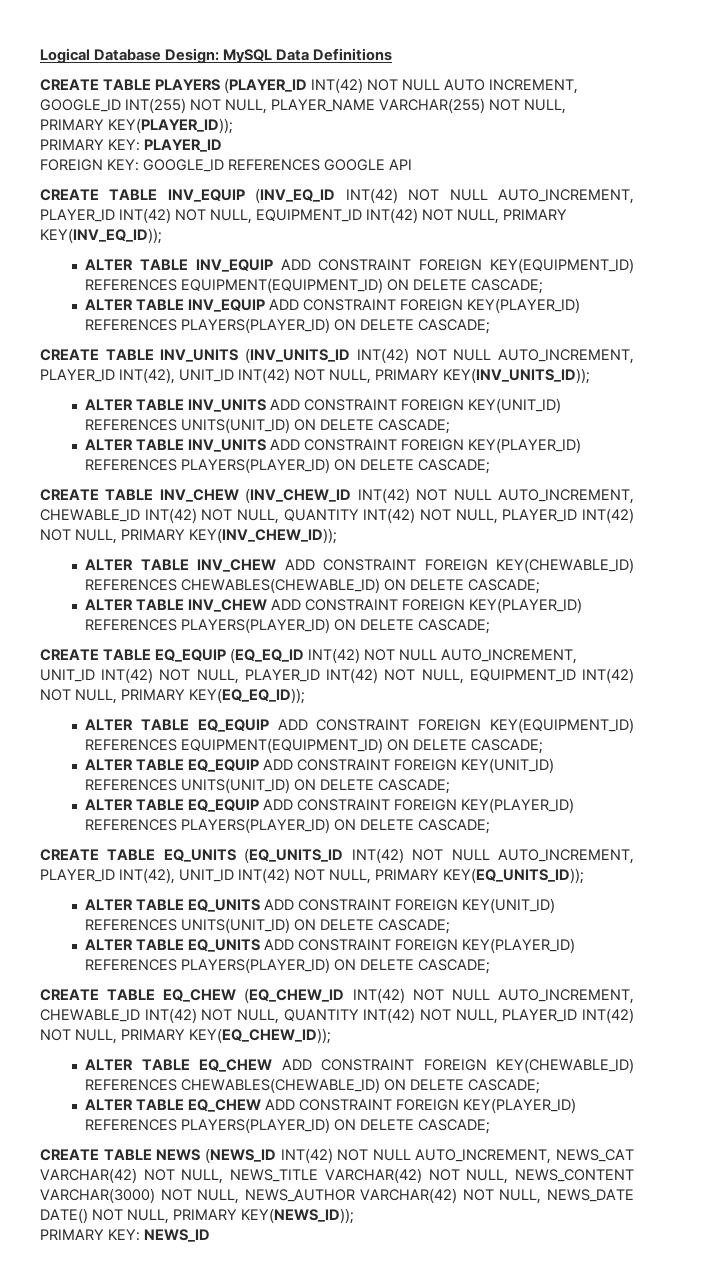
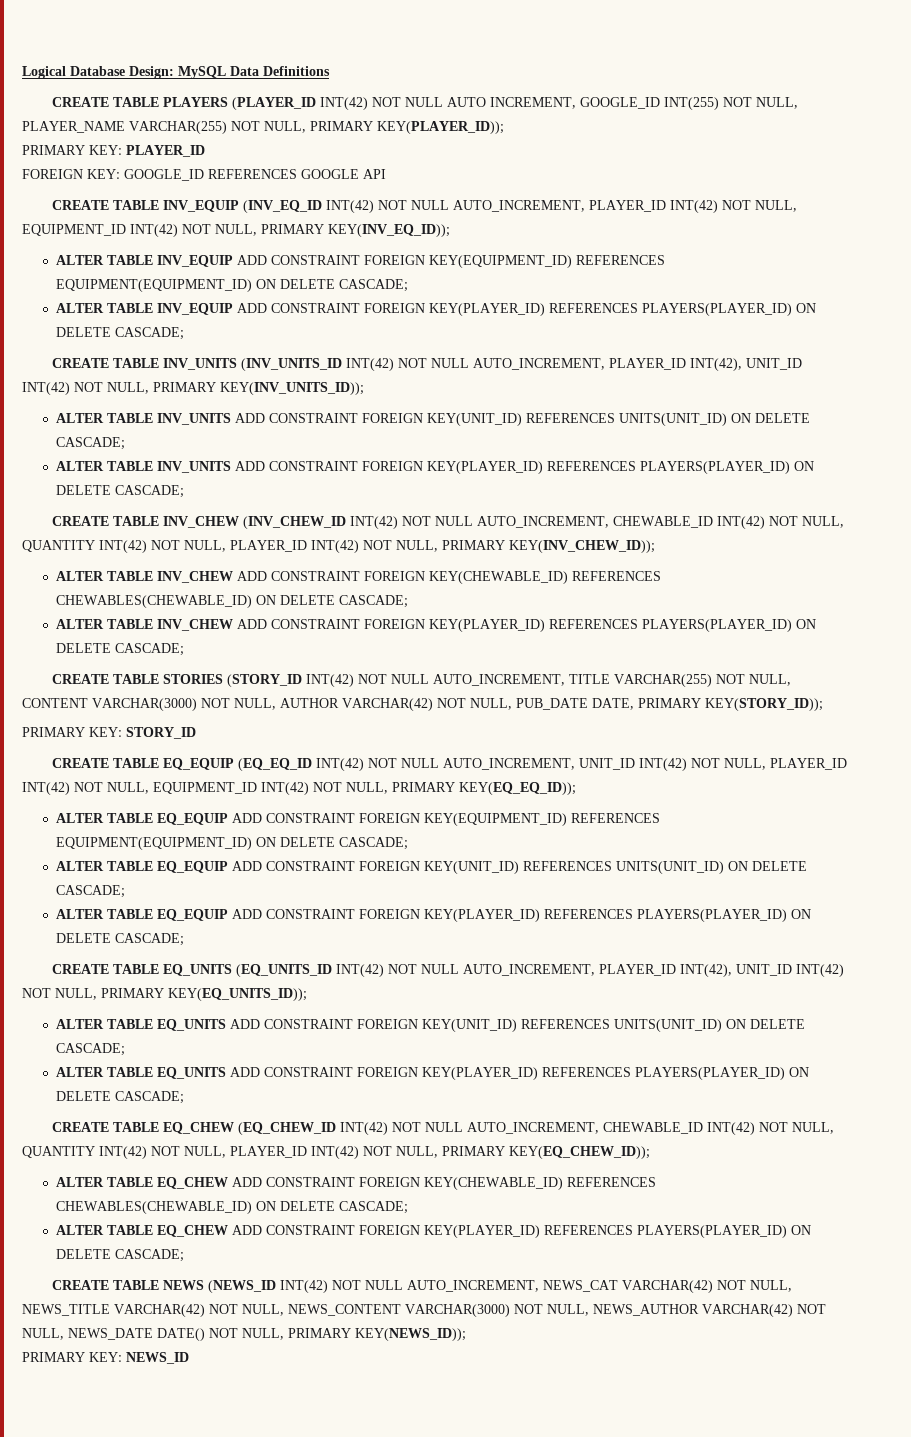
+ CREATE TABLE STORIES (STORY_ID INT(42) NOT NULL AUTO_INCREMENT, TITLE VARCHAR(255) NOT NULL, CONTENT VARCHAR(3000) NOT NULL, AUTHOR VARCHAR(42) NOT NULL, PUB_DATE DATE, PRIMARY KEY(STORY_ID));
+ PRIMARY KEY: STORY_ID

